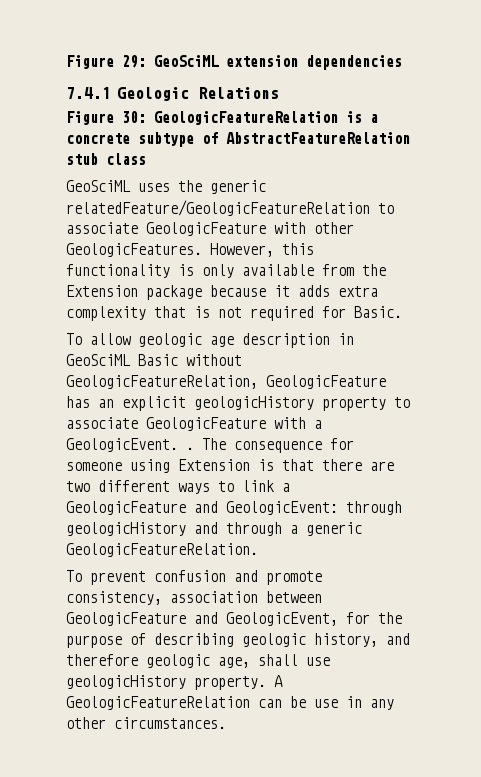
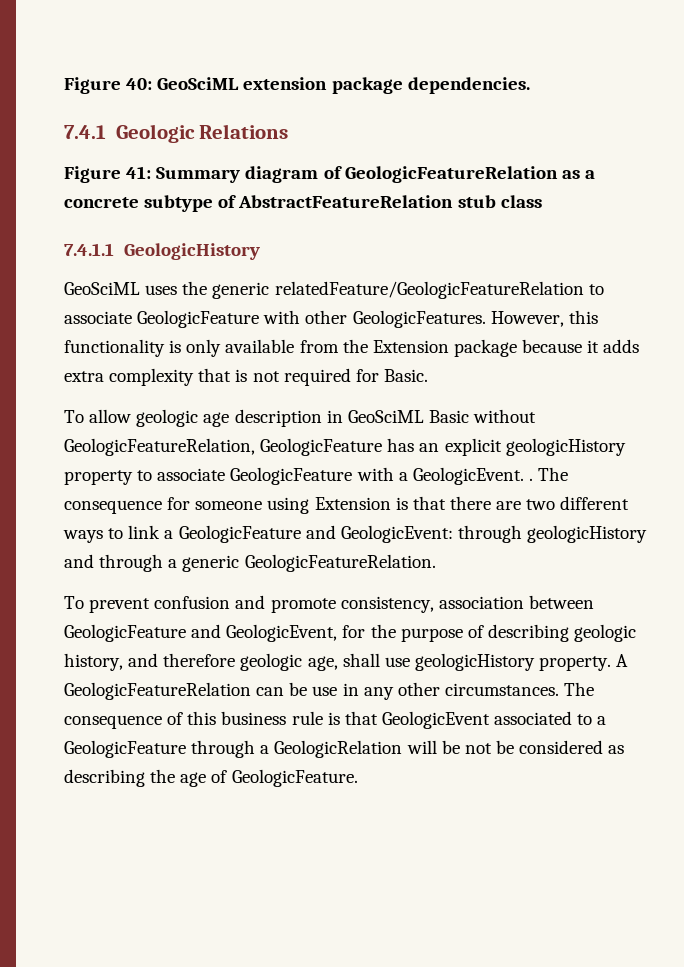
- Figure 29: GeoSciML extension dependencies
+ Figure 40: GeoSciML extension package dependencies.
- Figure 30: GeologicFeatureRelation is a concrete subtype of AbstractFeatureRelation stub class
+ Figure 41: Summary diagram of GeologicFeatureRelation as a concrete subtype of AbstractFeatureRelation stub class
+ 7.4.1.1 GeologicHistory
+ The consequence of this business rule is that GeologicEvent associated to a GeologicFeature through a GeologicRelation will be not be considered as describing the age of GeologicFeature.

